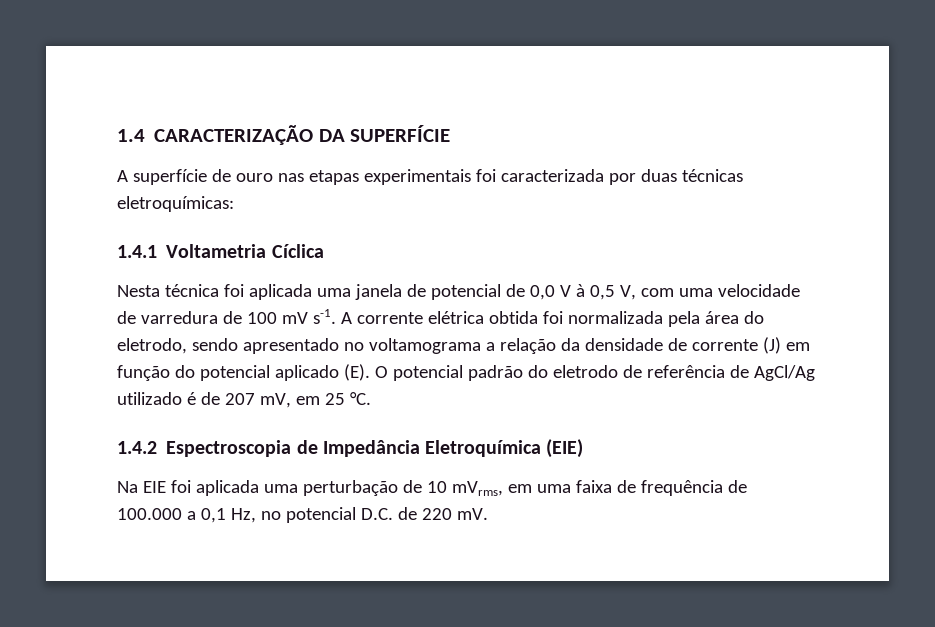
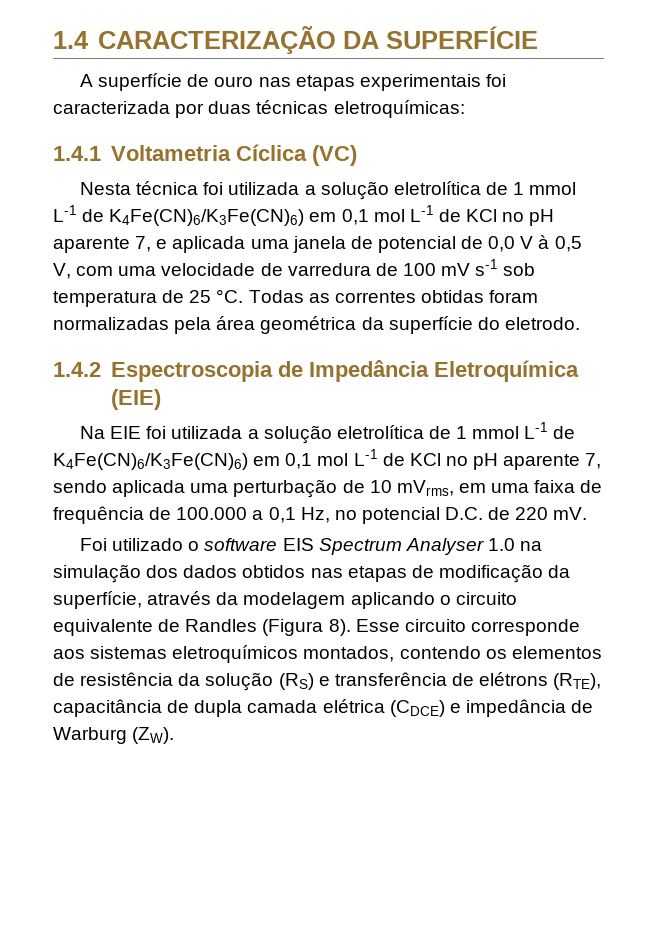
- 1.4.1 Voltametria Cíclica
+ 1.4.1 Voltametria Cíclica (VC)
- Nesta técnica foi aplicada uma janela de potencial de 0,0 V à 0,5 V, com uma velocidade de varredura de 100 mV s-1. A corrente elétrica obtida foi normalizada pela área do eletrodo, sendo apresentado no voltamograma a relação da densidade de corrente (J) em função do potencial aplicado (E). O potencial padrão do eletrodo de referência de AgCl/Ag utilizado é de 207 mV, em 25 °C.
+ Nesta técnica foi utilizada a solução eletrolítica de 1 mmol L-1 de K4Fe(CN)6/K3Fe(CN)6) em 0,1 mol L-1 de KCl no pH aparente 7, e aplicada uma janela de potencial de 0,0 V à 0,5 V, com uma velocidade de varredura de 100 mV s-1 sob temperatura de 25 °C. Todas as correntes obtidas foram normalizadas pela área geométrica da superfície do eletrodo.
- Na EIE foi aplicada uma perturbação de 10 mVrms, em uma faixa de frequência de 100.000 a 0,1 Hz, no potencial D.C. de 220 mV.
+ Na EIE foi utilizada a solução eletrolítica de 1 mmol L-1 de K4Fe(CN)6/K3Fe(CN)6) em 0,1 mol L-1 de KCl no pH aparente 7, sendo aplicada uma perturbação de 10 mVrms, em uma faixa de frequência de 100.000 a 0,1 Hz, no potencial D.C. de 220 mV.
+ Foi utilizado o software EIS Spectrum Analyser 1.0 na simulação dos dados obtidos nas etapas de modificação da superfície, através da modelagem aplicando o circuito equivalente de Randles (Figura 8). Esse circuito corresponde aos sistemas eletroquímicos montados, contendo os elementos de resistência da solução (RS) e transferência de elétrons (RTE), capacitância de dupla camada elétrica (CDCE) e impedância de Warburg (ZW).

